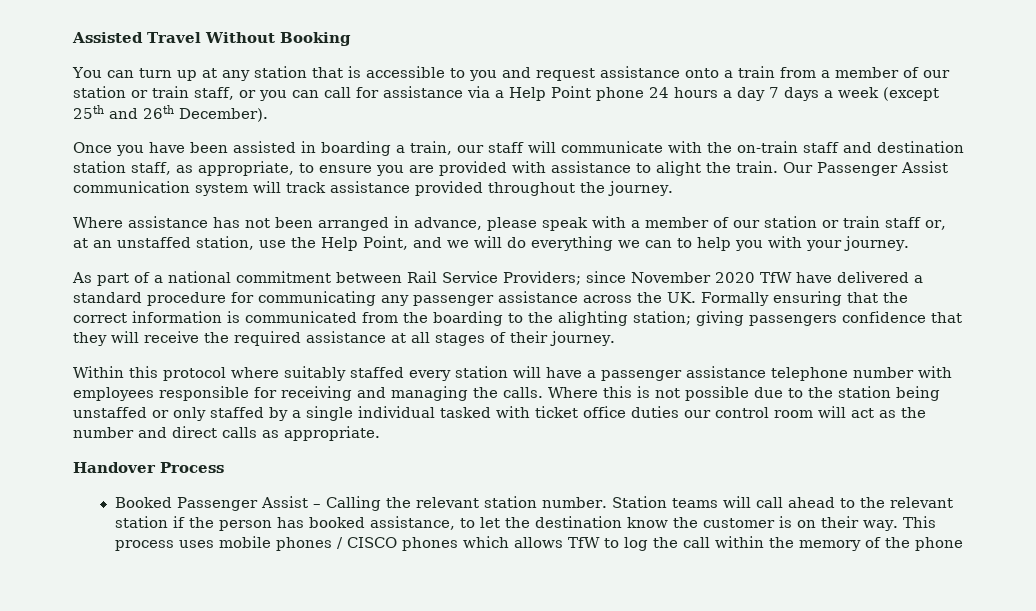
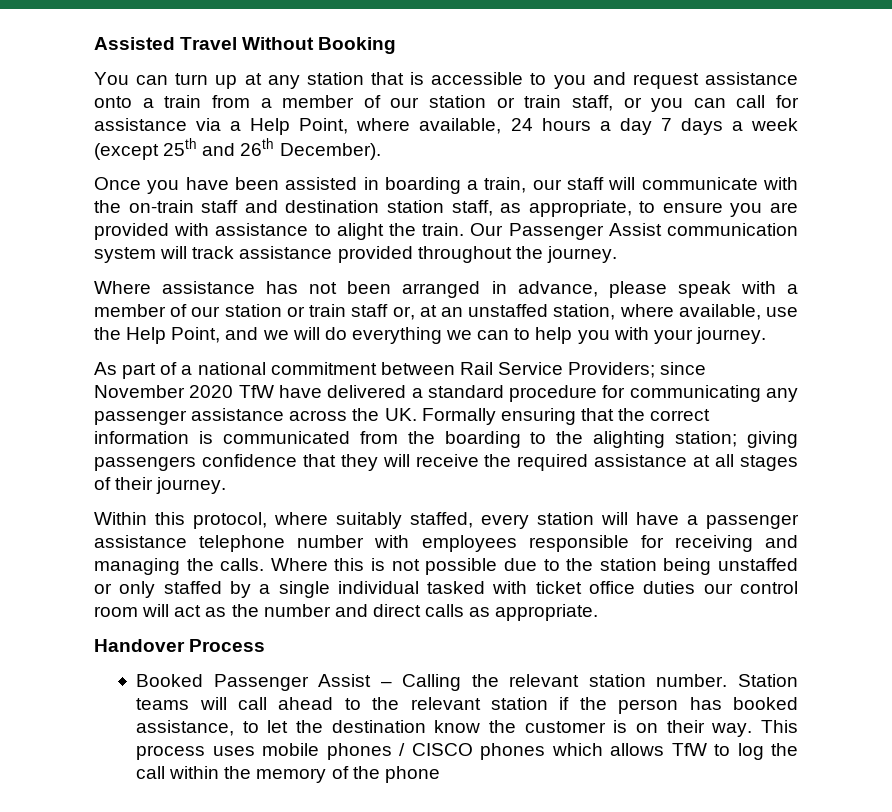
- You can turn up at any station that is accessible to you and request assistance onto a train from a member of our station or train staff, or you can call for assistance via a Help Point phone 24 hours a day 7 days a week (except 25th and 26th December).
+ You can turn up at any station that is accessible to you and request assistance onto a train from a member of our station or train staff, or you can call for assistance via a Help Point, where available, 24 hours a day 7 days a week (except 25th and 26th December).
- Where assistance has not been arranged in advance, please speak with a member of our station or train staff or, at an unstaffed station, use the Help Point, and we will do everything we can to help you with your journey.
+ Where assistance has not been arranged in advance, please speak with a member of our station or train staff or, at an unstaffed station, where available, use the Help Point, and we will do everything we can to help you with your journey.
- Within this protocol where suitably staffed every station will have a passenger assistance telephone number with employees responsible for receiving and managing the calls.
+ Within this protocol, where suitably staffed, every station will have a passenger assistance telephone number with employees responsible for receiving and managing the calls.

